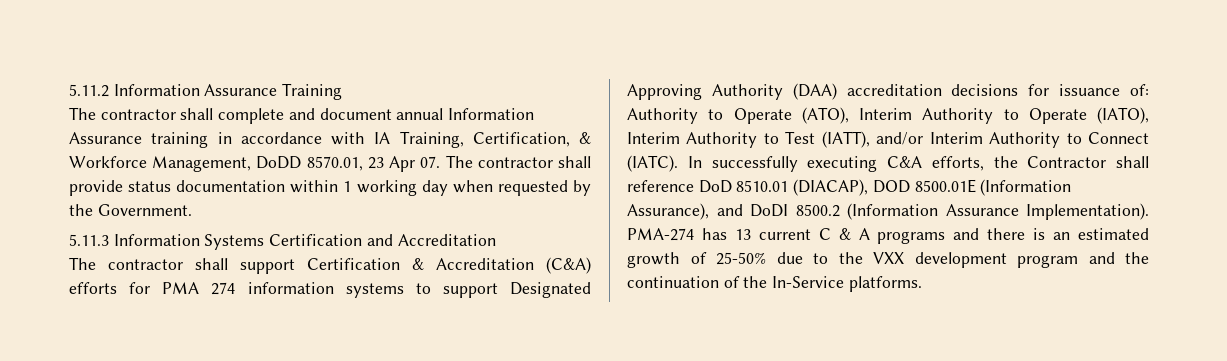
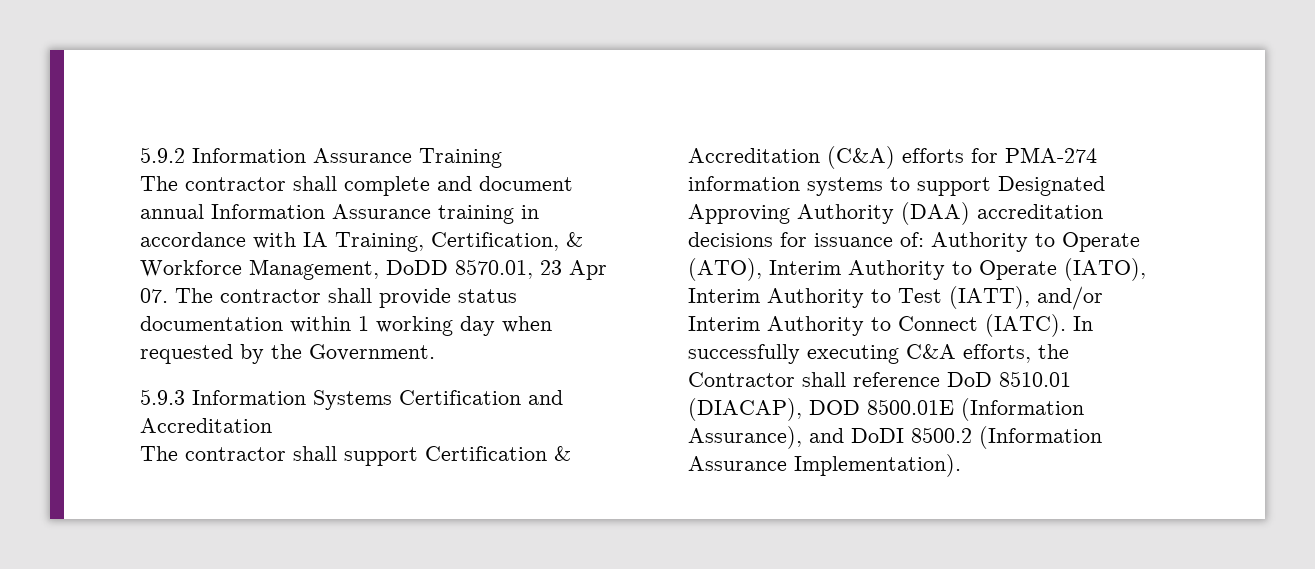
- 5.11.2 Information Assurance Training
+ 5.9.2 Information Assurance Training
- 5.11.3 Information Systems Certification and Accreditation
+ 5.9.3 Information Systems Certification and Accreditation
- The contractor shall support Certification & Accreditation (C&A) efforts for PMA 274 information systems to support Designated Approving Authority (DAA) accreditation decisions for issuance of: Authority to Operate (ATO), Interim Authority to Operate (IATO), Interim Authority to Test (IATT), and/or Interim Authority to Connect (IATC).
+ The contractor shall support Certification & Accreditation (C&A) efforts for PMA-274 information systems to support Designated Approving Authority (DAA) accreditation decisions for issuance of: Authority to Operate (ATO), Interim Authority to Operate (IATO), Interim Authority to Test (IATT), and/or Interim Authority to Connect (IATC).
- PMA-274 has 13 current C & A programs and there is an estimated growth of 25-50% due to the VXX development program and the continuation of the In-Service platforms.

